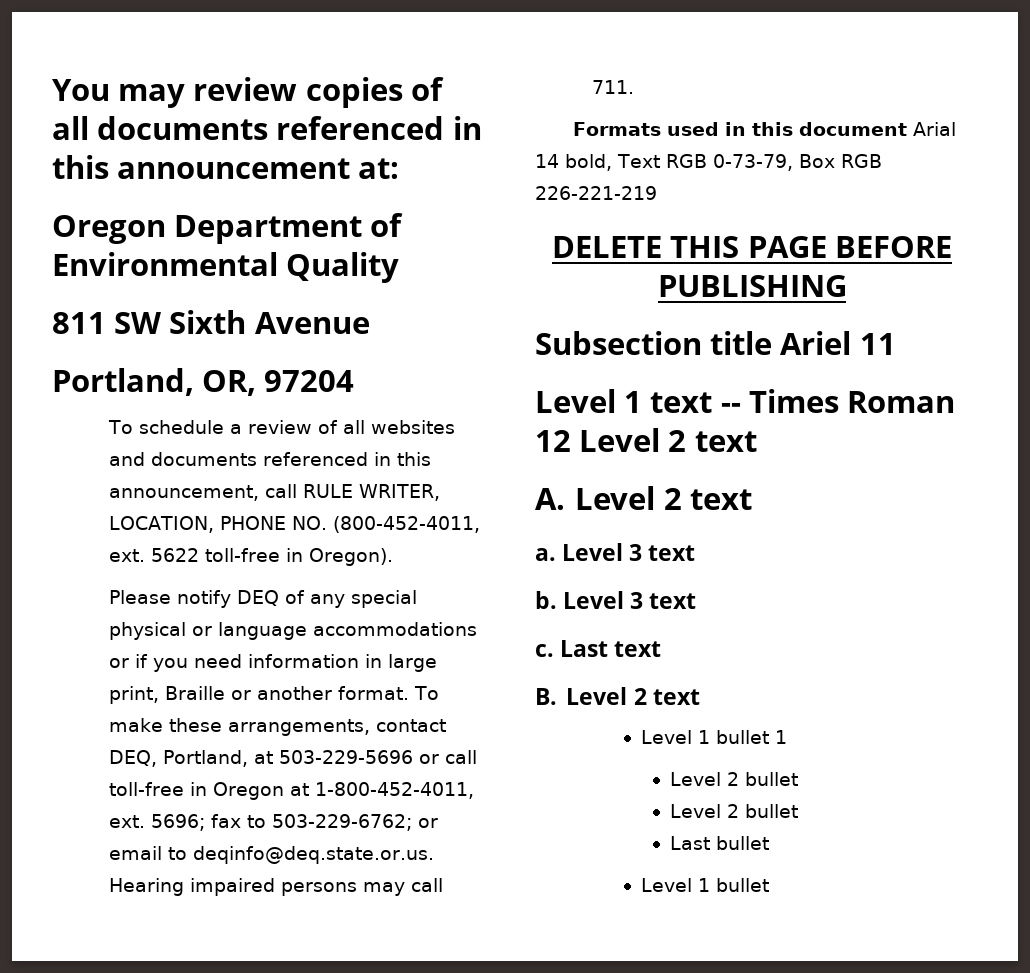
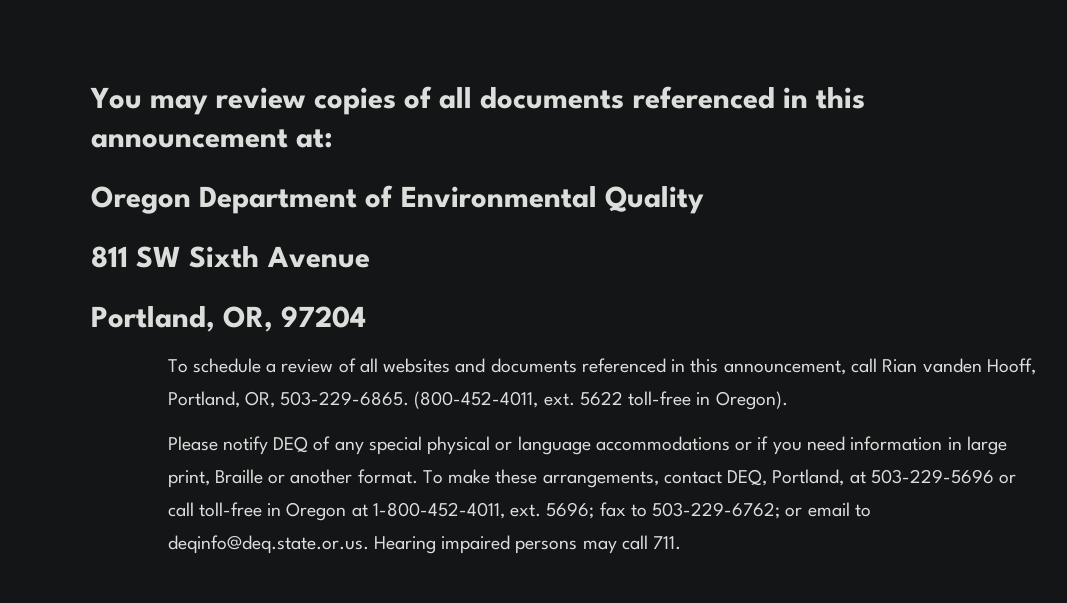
- To schedule a review of all websites and documents referenced in this announcement, call RULE WRITER, LOCATION, PHONE NO. (800-452-4011, ext.
+ To schedule a review of all websites and documents referenced in this announcement, call Rian vanden Hooff, Portland, OR, 503-229-6865. (800-452-4011, ext.
- Formats used in this document Arial 14 bold, Text RGB 0-73-79, Box RGB 226-221-219
- DELETE THIS PAGE BEFORE PUBLISHING
- Subsection title Ariel 11
- Level 1 text -- Times Roman 12 Level 2 text
- A. Level 2 text
- a. Level 3 text
- b. Level 3 text
- c. Last text
- B. Level 2 text
- Level 1 bullet 1
- Level 2 bullet
- Level 2 bullet
- Last bullet
- Level 1 bullet

